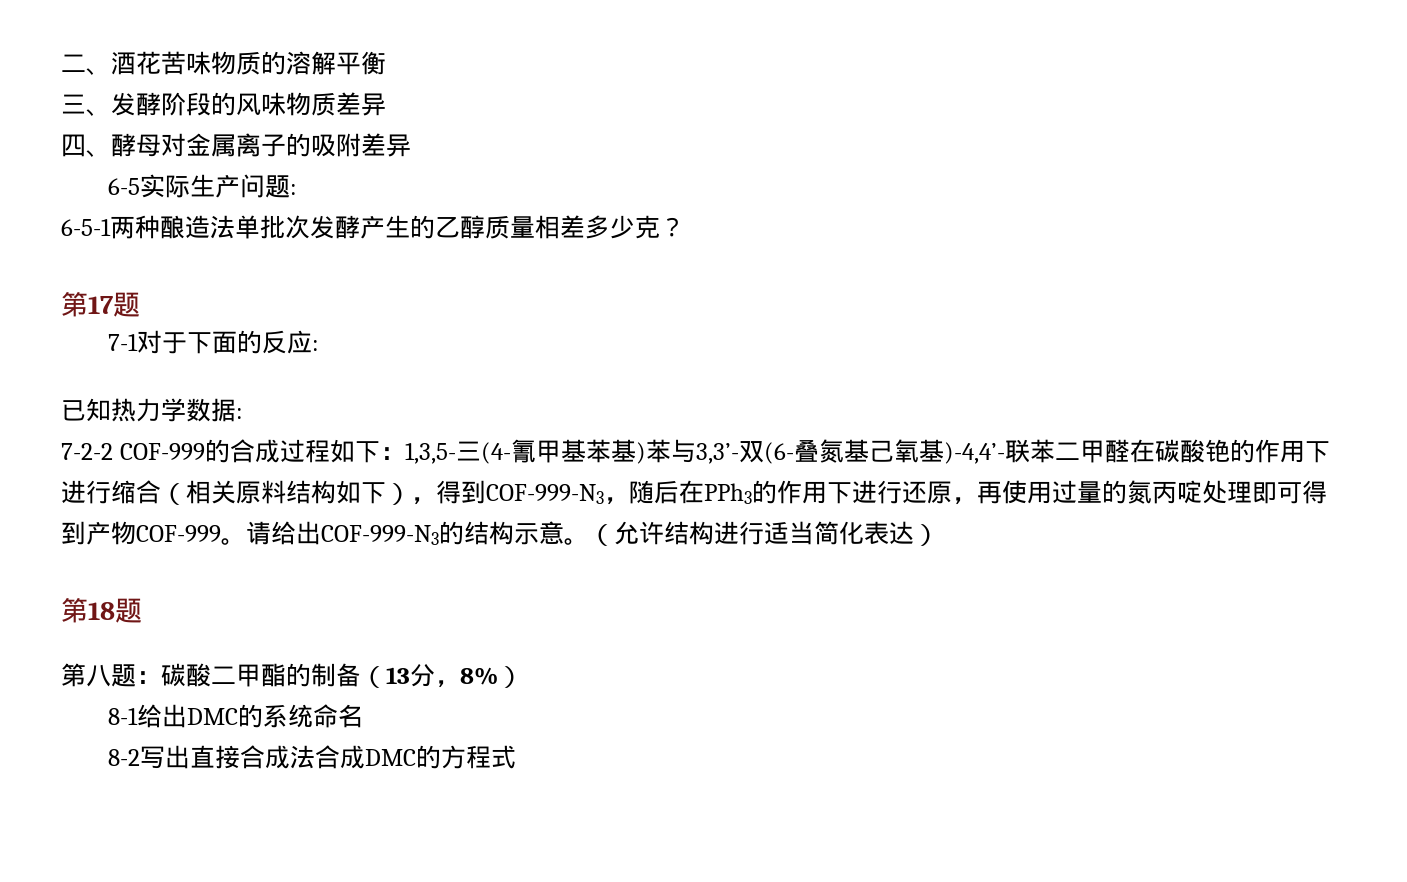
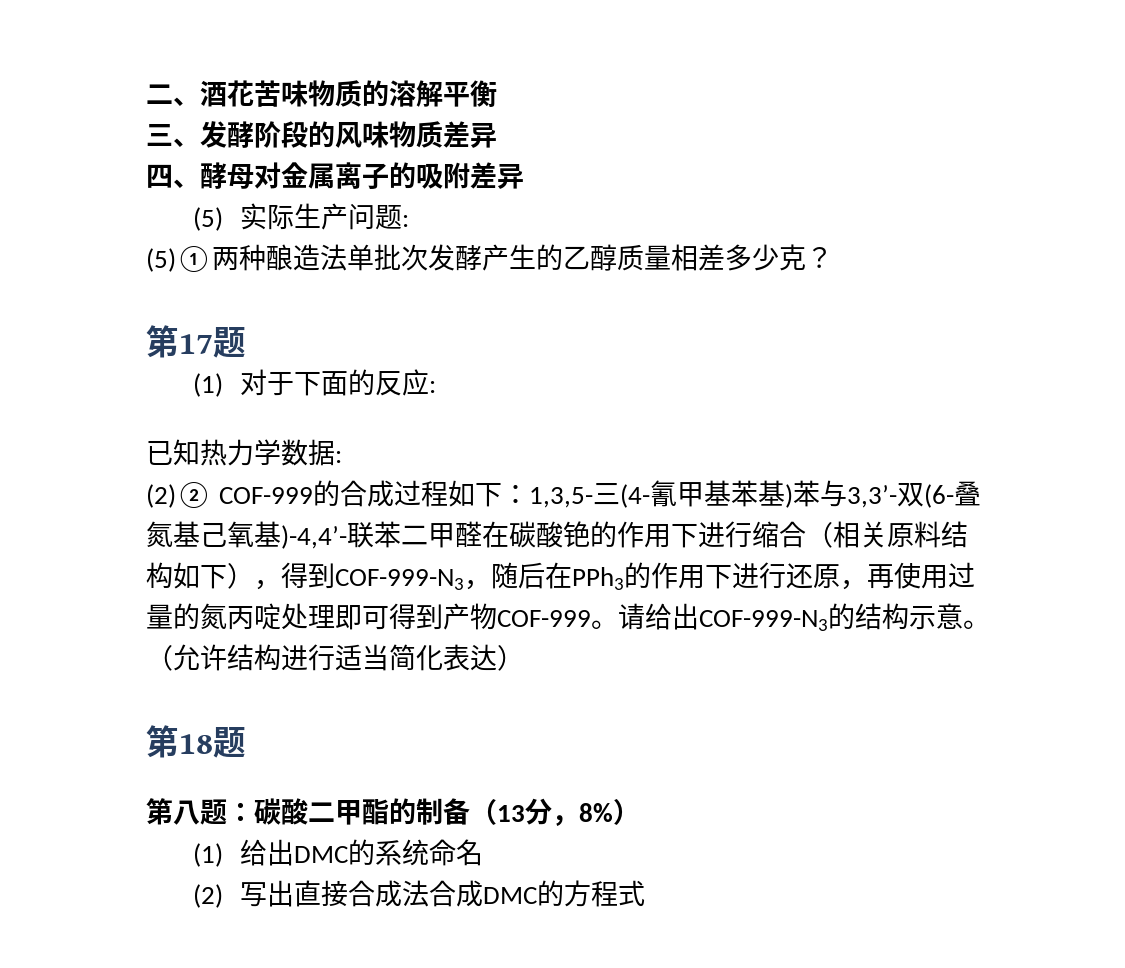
- 6-5实际生产问题:
+ (5)实际生产问题:
- 6-5-1两种酿造法单批次发酵产生的乙醇质量相差多少克？
+ (5)①两种酿造法单批次发酵产生的乙醇质量相差多少克？
- 7-1对于下面的反应:
+ (1)对于下面的反应:
- 7-2-2 COF-999的合成过程如下：1,3,5-三(4-氰甲基苯基)苯与3,3’-双(6-叠氮基己氧基)-4,4’-联苯二甲醛在碳酸铯的作用下进行缩合（相关原料结构如下），得到COF-999-N3，随后在PPh3的作用下进行还原，再使用过量的氮丙啶处理即可得到产物COF-999。
+ (2)② COF-999的合成过程如下：1,3,5-三(4-氰甲基苯基)苯与3,3’-双(6-叠氮基己氧基)-4,4’-联苯二甲醛在碳酸铯的作用下进行缩合（相关原料结构如下），得到COF-999-N3，随后在PPh3的作用下进行还原，再使用过量的氮丙啶处理即可得到产物COF-999。
- 8-1给出DMC的系统命名
+ (1)给出DMC的系统命名
- 8-2写出直接合成法合成DMC的方程式
+ (2)写出直接合成法合成DMC的方程式

